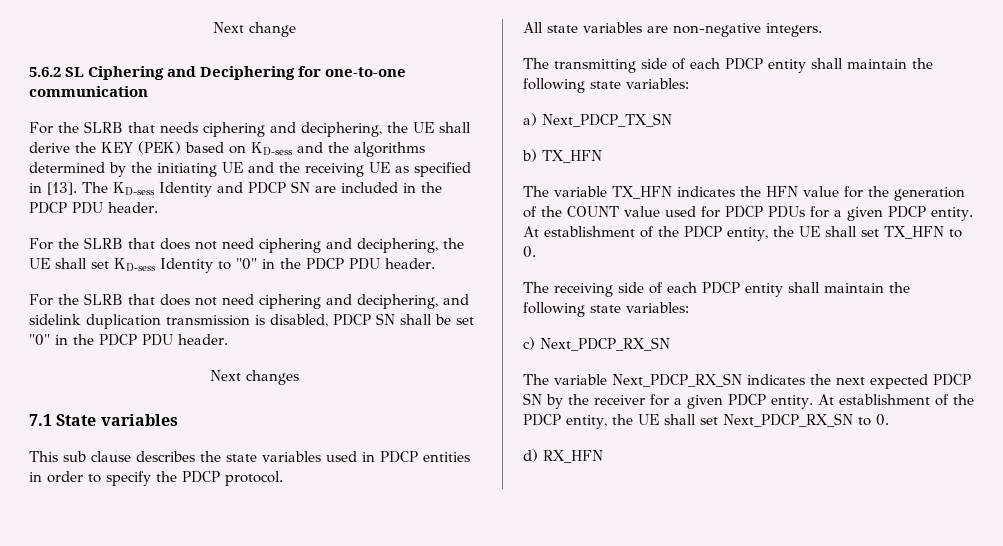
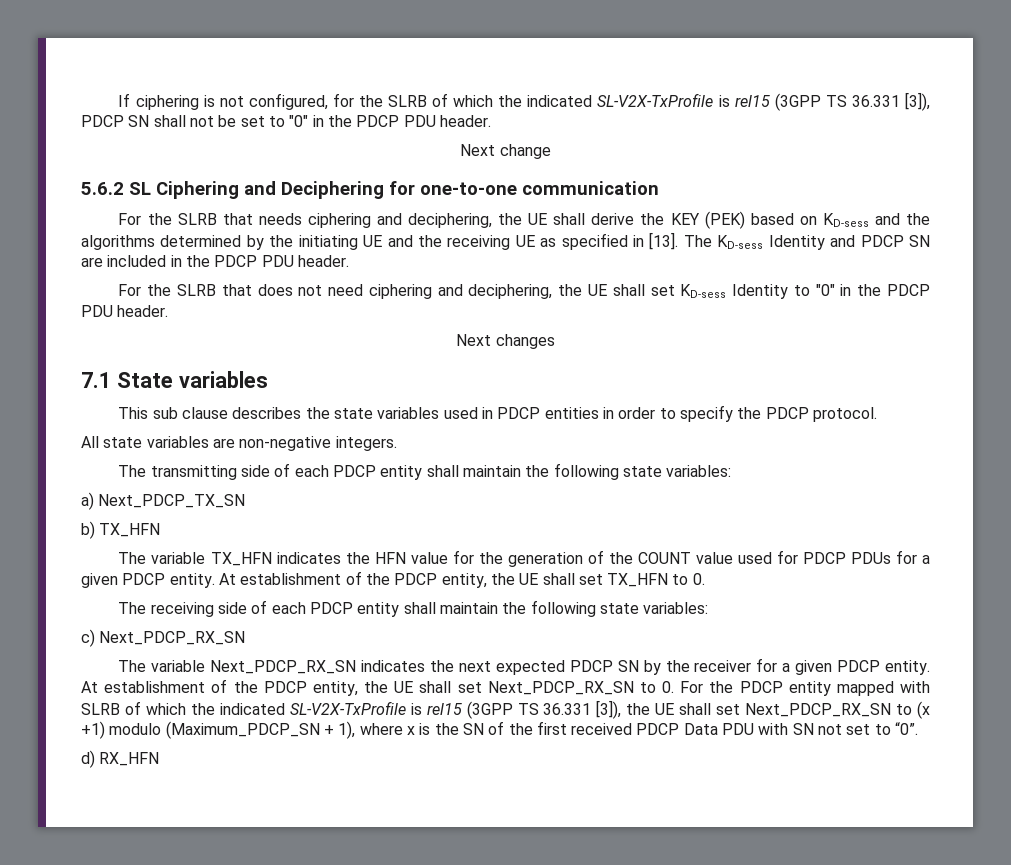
+ If ciphering is not configured, for the SLRB of which the indicated SL-V2X-TxProfile is rel15 (3GPP TS 36.331 [3]), PDCP SN shall not be set to "0" in the PDCP PDU header.
- For the SLRB that does not need ciphering and deciphering, and sidelink duplication transmission is disabled, PDCP SN shall be set "0" in the PDCP PDU header.
- At establishment of the PDCP entity, the UE shall set Next_PDCP_RX_SN to 0.
+ At establishment of the PDCP entity, the UE shall set Next_PDCP_RX_SN to 0. For the PDCP entity mapped with SLRB of which the indicated SL-V2X-TxProfile is rel15 (3GPP TS 36.331 [3]), the UE shall set Next_PDCP_RX_SN to (x +1) modulo (Maximum_PDCP_SN + 1), where x is the SN of the first received PDCP Data PDU with SN not set to “0”.

